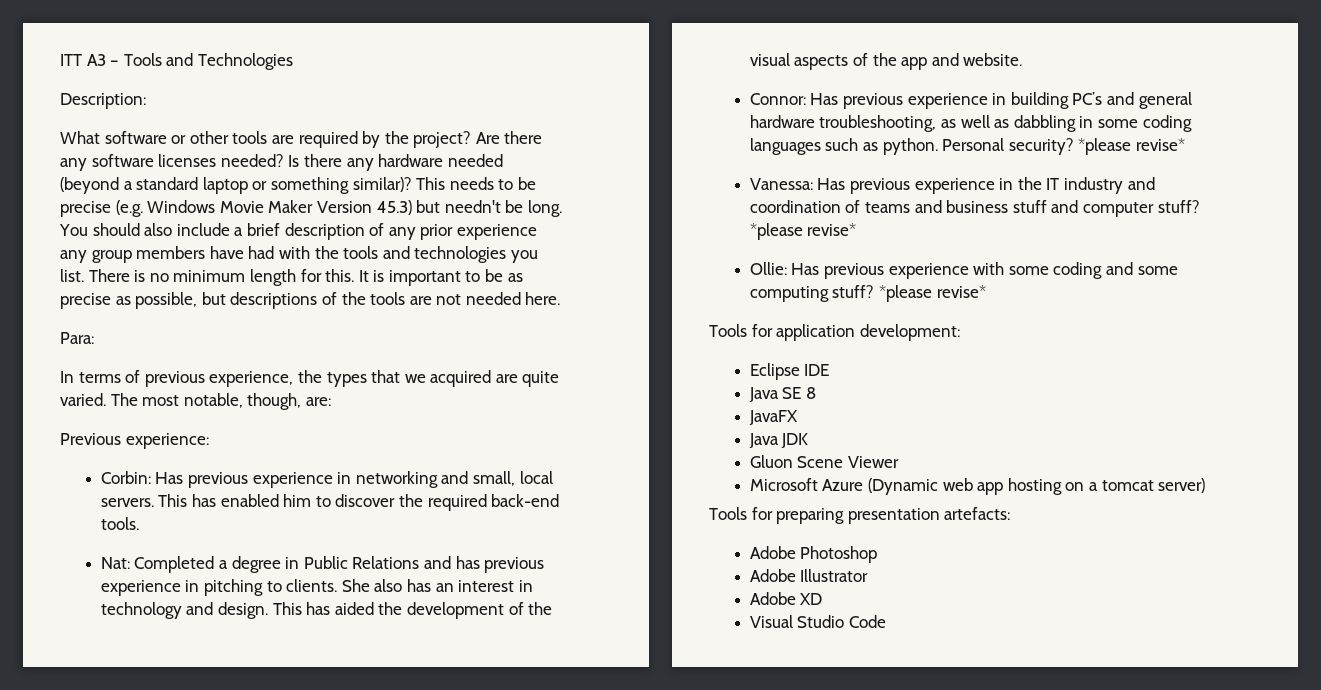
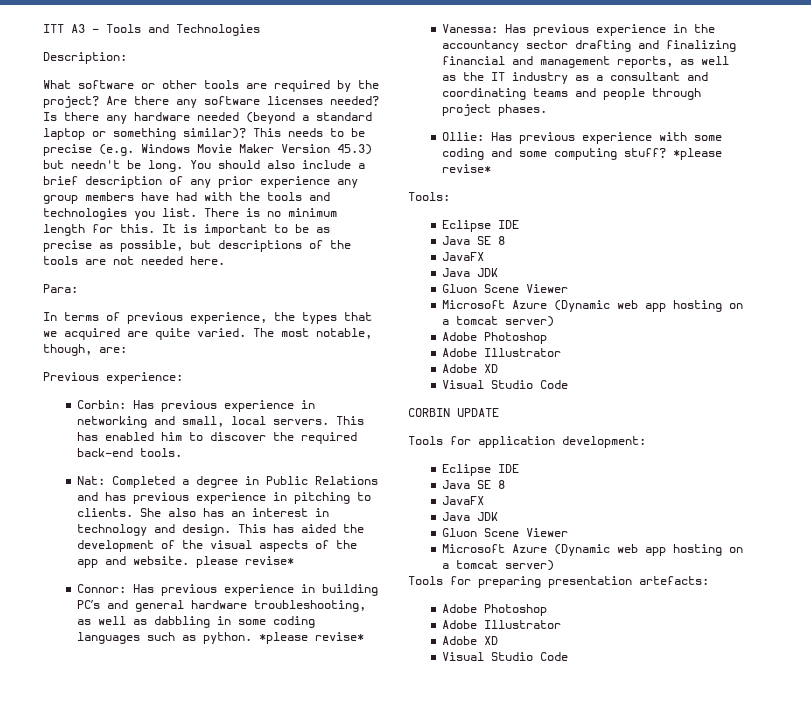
- This has aided the development of the visual aspects of the app and website.
+ This has aided the development of the visual aspects of the app and website. please revise*
- Personal security?
- Vanessa: Has previous experience in the IT industry and coordination of teams and business stuff and computer stuff? *please revise*
+ Vanessa: Has previous experience in the accountancy sector drafting and finalizing financial and management reports, as well as the IT industry as a consultant and coordinating teams and people through project phases.
+ Tools:
+ Eclipse IDE
+ Java SE 8
+ JavaFX
+ Java JDK
+ Gluon Scene Viewer
+ Microsoft Azure (Dynamic web app hosting on a tomcat server)
+ Adobe Photoshop
+ Adobe Illustrator
+ Adobe XD
+ Visual Studio Code
+ CORBIN UPDATE

